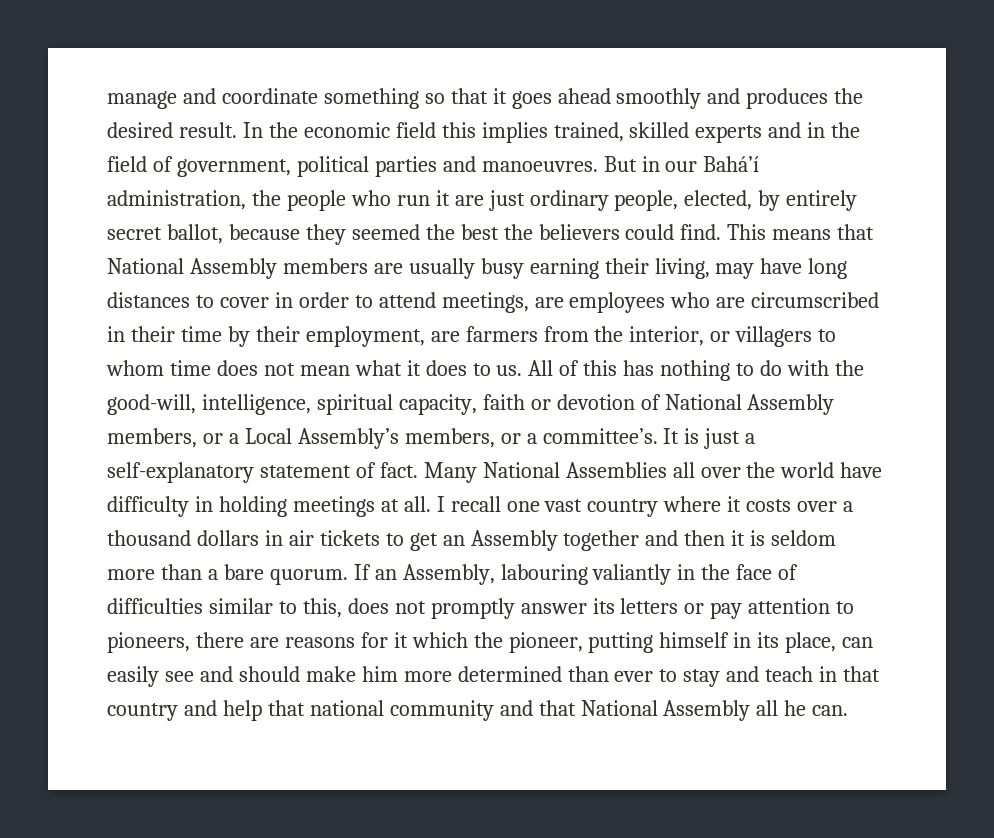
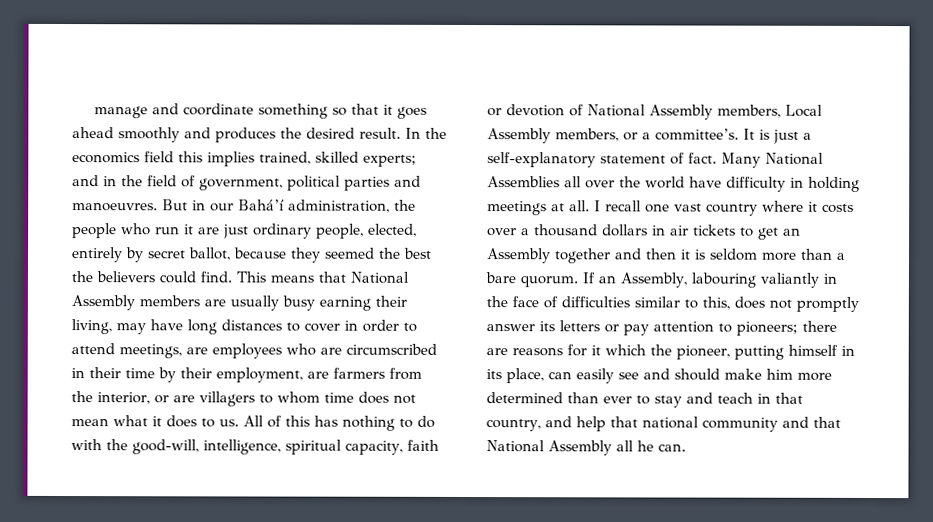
- In the economic field this implies trained, skilled experts and in the field of government, political parties and manoeuvres.
+ In the economics field this implies trained, skilled experts; and in the field of government, political parties and manoeuvres.
- But in our Bahá’í administration, the people who run it are just ordinary people, elected, by entirely secret ballot, because they seemed the best the believers could find.
+ But in our Bahá’í administration, the people who run it are just ordinary people, elected, entirely by secret ballot, because they seemed the best the believers could find.
- This means that National Assembly members are usually busy earning their living, may have long distances to cover in order to attend meetings, are employees who are circumscribed in their time by their employment, are farmers from the interior, or villagers to whom time does not mean what it does to us.
+ This means that National Assembly members are usually busy earning their living, may have long distances to cover in order to attend meetings, are employees who are circumscribed in their time by their employment, are farmers from the interior, or are villagers to whom time does not mean what it does to us.
- All of this has nothing to do with the good-will, intelligence, spiritual capacity, faith or devotion of National Assembly members, or a Local Assembly’s members, or a committee’s.
+ All of this has nothing to do with the good-will, intelligence, spiritual capacity, faith or devotion of National Assembly members, Local Assembly members, or a committee’s.
- If an Assembly, labouring valiantly in the face of difficulties similar to this, does not promptly answer its letters or pay attention to pioneers, there are reasons for it which the pioneer, putting himself in its place, can easily see and should make him more determined than ever to stay and teach in that country and help that national community and that National Assembly all he can.
+ If an Assembly, labouring valiantly in the face of difficulties similar to this, does not promptly answer its letters or pay attention to pioneers; there are reasons for it which the pioneer, putting himself in its place, can easily see and should make him more determined than ever to stay and teach in that country, and help that national community and that National Assembly all he can.

